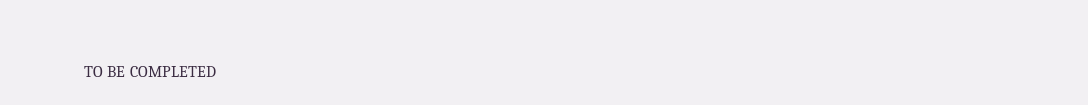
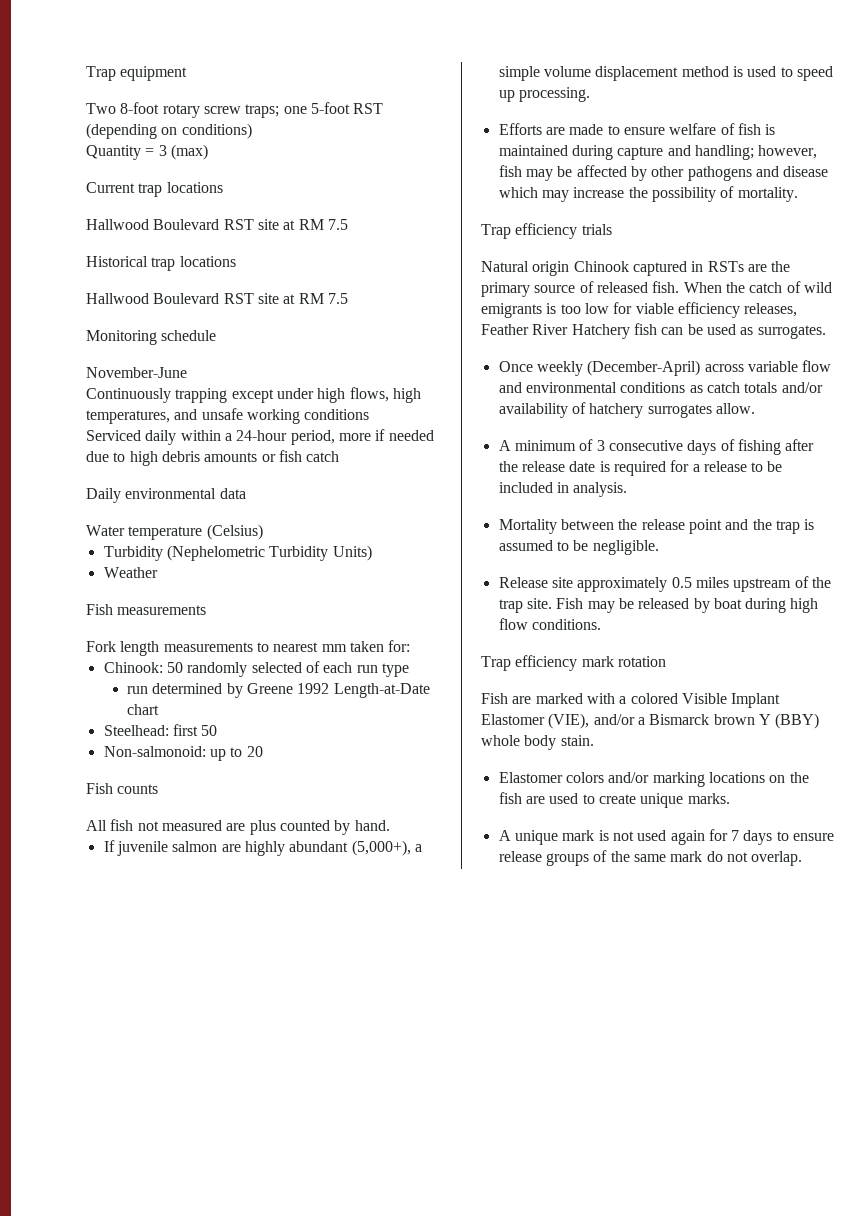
- TO BE COMPLETED
+ Trap equipment
+ Two 8-foot rotary screw traps; one 5-foot RST (depending on conditions)
+ Quantity = 3 (max)
+ Current trap locations
+ Hallwood Boulevard RST site at RM 7.5
+ Historical trap locations
+ Hallwood Boulevard RST site at RM 7.5
+ Monitoring schedule
+ November-June
+ Continuously trapping except under high flows, high temperatures, and unsafe working conditions
+ Serviced daily within a 24-hour period, more if needed due to high debris amounts or fish catch
+ Daily environmental data
+ Water temperature (Celsius)
+ Turbidity (Nephelometric Turbidity Units)
+ Weather
+ Fish measurements
+ Fork length measurements to nearest mm taken for:
+ Chinook: 50 randomly selected of each run type
+ run determined by Greene 1992 Length-at-Date chart
+ Steelhead: first 50
+ Non-salmonoid: up to 20
+ Fish counts
+ All fish not measured are plus counted by hand.
+ If juvenile salmon are highly abundant (5,000+), a simple volume displacement method is used to speed up processing.
+ Efforts are made to ensure welfare of fish is maintained during capture and handling; however, fish may be affected by other pathogens and disease which may increase the possibility of mortality.
+ Trap efficiency trials
+ Natural origin Chinook captured in RSTs are the primary source of released fish. When the catch of wild emigrants is too low for viable efficiency releases, Feather River Hatchery fish can be used as surrogates.
+ Once weekly (December-April) across variable flow and environmental conditions as catch totals and/or availability of hatchery surrogates allow.
+ A minimum of 3 consecutive days of fishing after the release date is required for a release to be included in analysis.
+ Mortality between the release point and the trap is assumed to be negligible.
+ Release site approximately 0.5 miles upstream of the trap site. Fish may be released by boat during high flow conditions.
+ Trap efficiency mark rotation
+ Fish are marked with a colored Visible Implant Elastomer (VIE), and/or a Bismarck brown Y (BBY) whole body stain.
+ Elastomer colors and/or marking locations on the fish are used to create unique marks.
+ A unique mark is not used again for 7 days to ensure release groups of the same mark do not overlap.

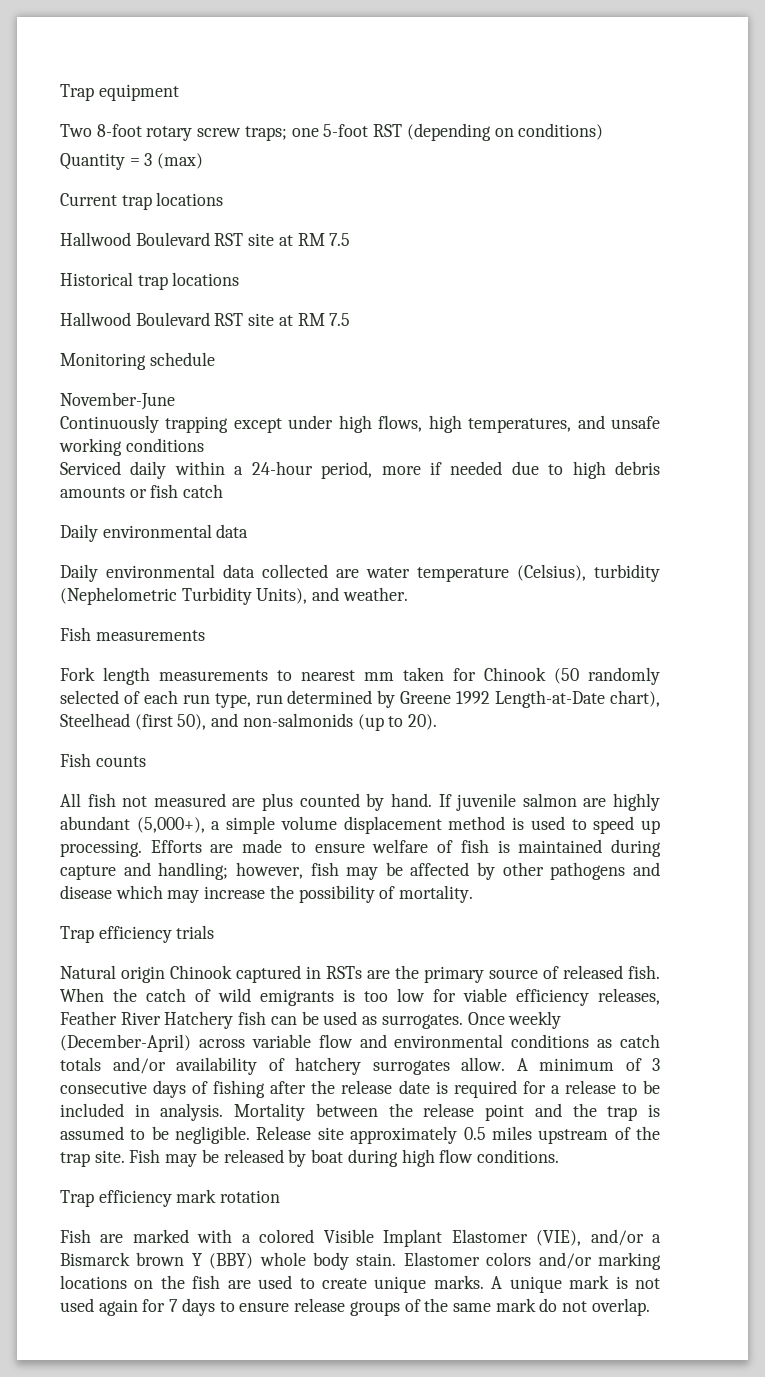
- Water temperature (Celsius)
- Turbidity (Nephelometric Turbidity Units)
- Weather
+ Daily environmental data collected are water temperature (Celsius), turbidity (Nephelometric Turbidity Units), and weather.
- Fork length measurements to nearest mm taken for:
- Chinook: 50 randomly selected of each run type
- run determined by Greene 1992 Length-at-Date chart
- Steelhead: first 50
- Non-salmonoid: up to 20
+ Fork length measurements to nearest mm taken for Chinook (50 randomly selected of each run type, run determined by Greene 1992 Length-at-Date chart), Steelhead (first 50), and non-salmonids (up to 20).
- All fish not measured are plus counted by hand.
- If juvenile salmon are highly abundant (5,000+), a simple volume displacement method is used to speed up processing.
- Efforts are made to ensure welfare of fish is maintained during capture and handling; however, fish may be affected by other pathogens and disease which may increase the possibility of mortality.
+ All fish not measured are plus counted by hand. If juvenile salmon are highly abundant (5,000+), a simple volume displacement method is used to speed up processing. Efforts are made to ensure welfare of fish is maintained during capture and handling; however, fish may be affected by other pathogens and disease which may increase the possibility of mortality.
- When the catch of wild emigrants is too low for viable efficiency releases, Feather River Hatchery fish can be used as surrogates.
- Once weekly (December-April) across variable flow and environmental conditions as catch totals and/or availability of hatchery surrogates allow.
- A minimum of 3 consecutive days of fishing after the release date is required for a release to be included in analysis.
- Mortality between the release point and the trap is assumed to be negligible.
- Release site approximately 0.5 miles upstream of the trap site.
+ When the catch of wild emigrants is too low for viable efficiency releases, Feather River Hatchery fish can be used as surrogates. Once weekly (December-April) across variable flow and environmental conditions as catch totals and/or availability of hatchery surrogates allow. A minimum of 3 consecutive days of fishing after the release date is required for a release to be included in analysis. Mortality between the release point and the trap is assumed to be negligible. Release site approximately 0.5 miles upstream of the trap site.
- Fish are marked with a colored Visible Implant Elastomer (VIE), and/or a Bismarck brown Y (BBY) whole body stain.
- Elastomer colors and/or marking locations on the fish are used to create unique marks.
- A unique mark is not used again for 7 days to ensure release groups of the same mark do not overlap.
+ Fish are marked with a colored Visible Implant Elastomer (VIE), and/or a Bismarck brown Y (BBY) whole body stain. Elastomer colors and/or marking locations on the fish are used to create unique marks. A unique mark is not used again for 7 days to ensure release groups of the same mark do not overlap.

